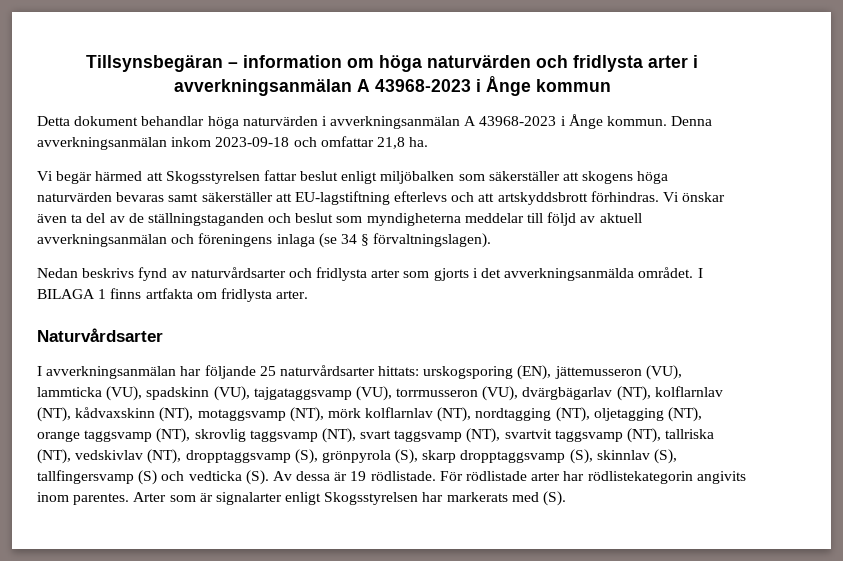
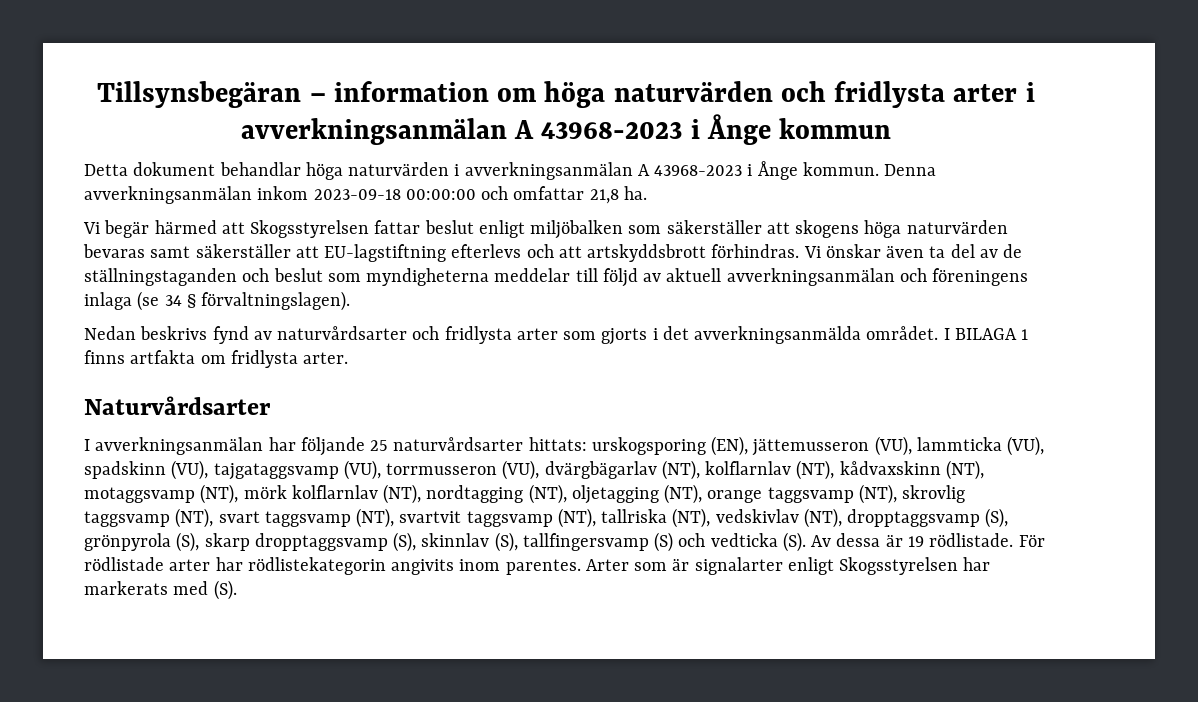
- Denna avverkningsanmälan inkom 2023-09-18 och omfattar 21,8 ha.
+ Denna avverkningsanmälan inkom 2023-09-18 00:00:00 och omfattar 21,8 ha.

